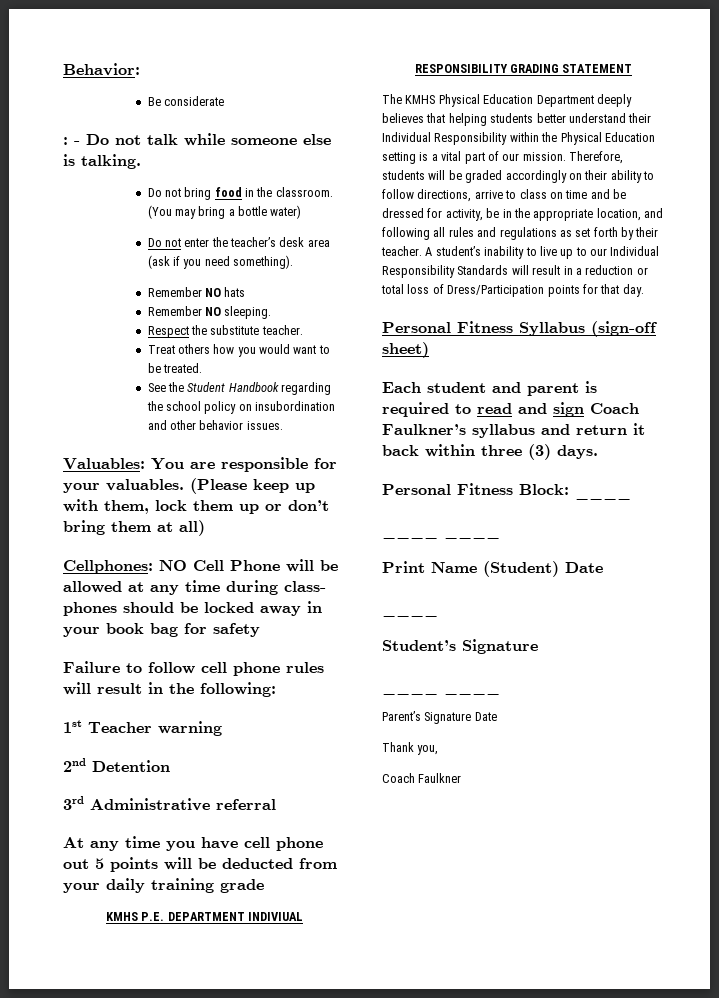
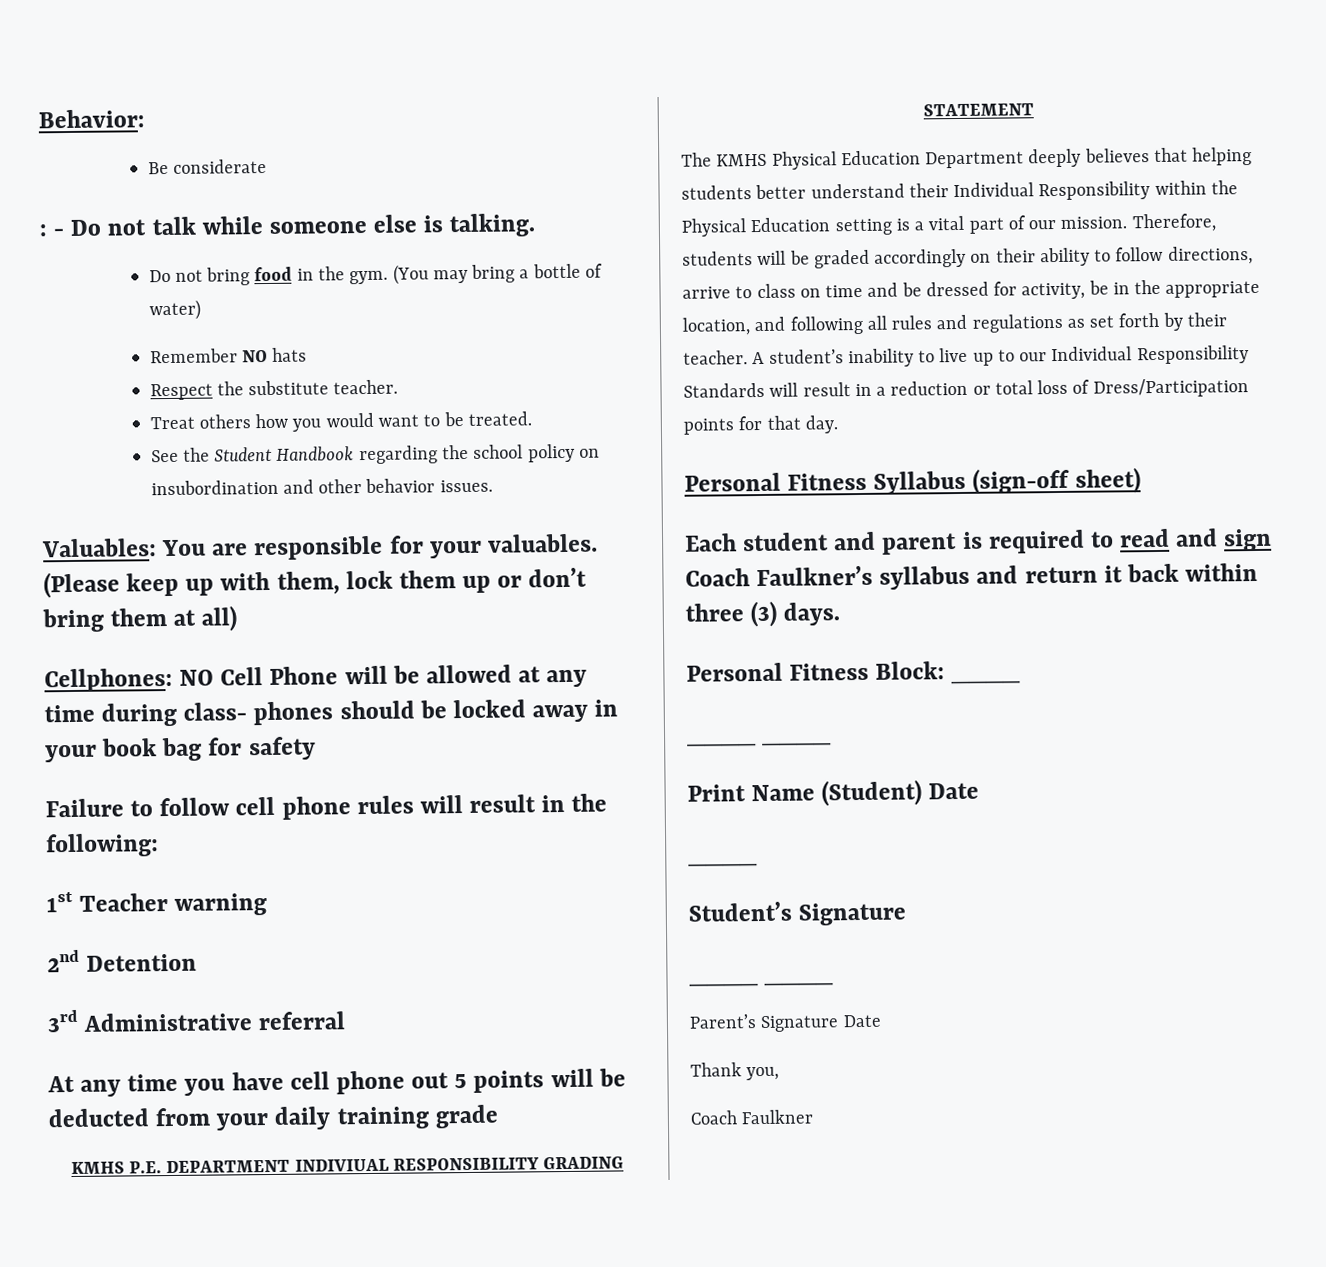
- Do not bring food in the classroom.
+ Do not bring food in the gym.
- (You may bring a bottle water)
+ (You may bring a bottle of water)
- Do not enter the teacher’s desk area (ask if you need something).
- Remember NO sleeping.

